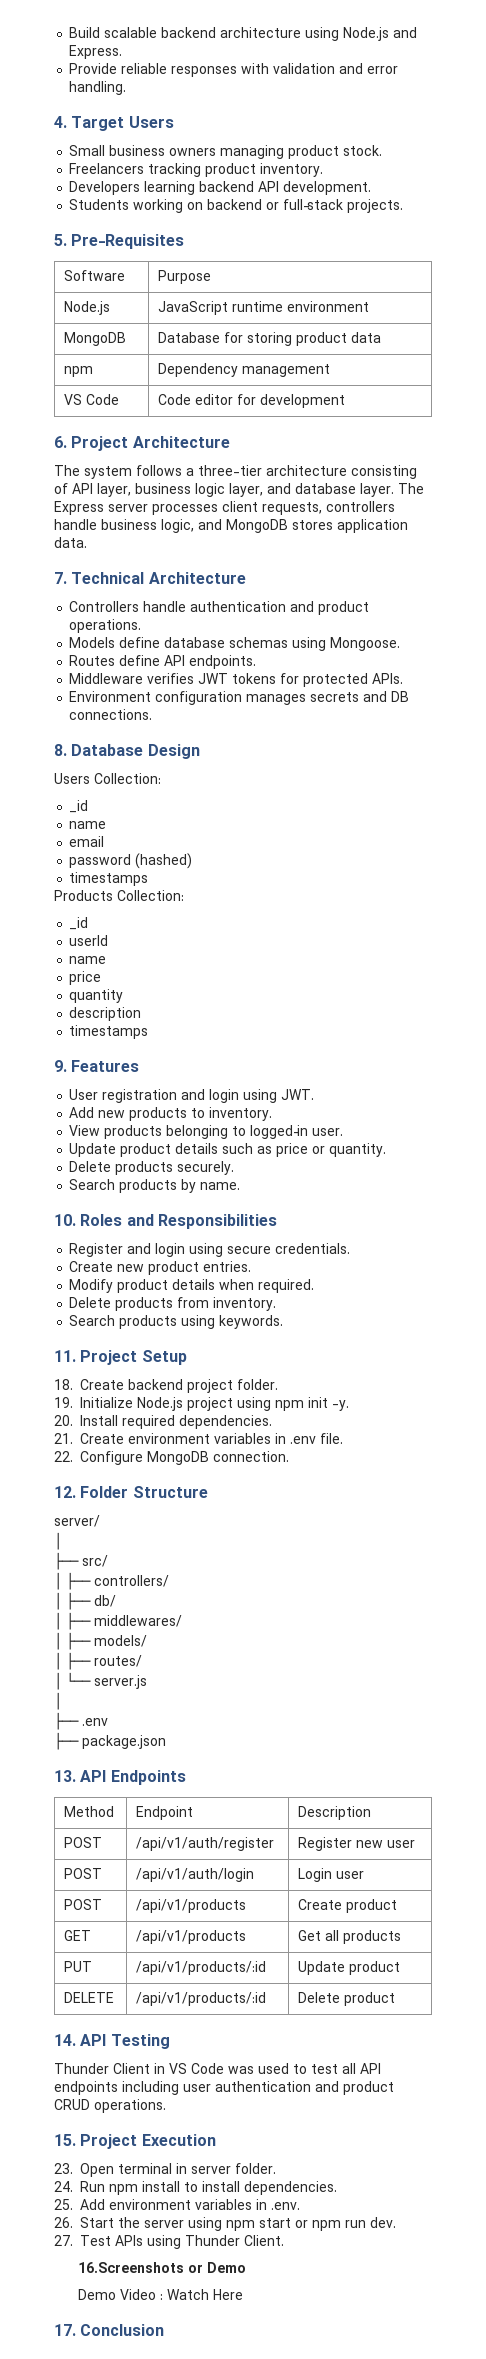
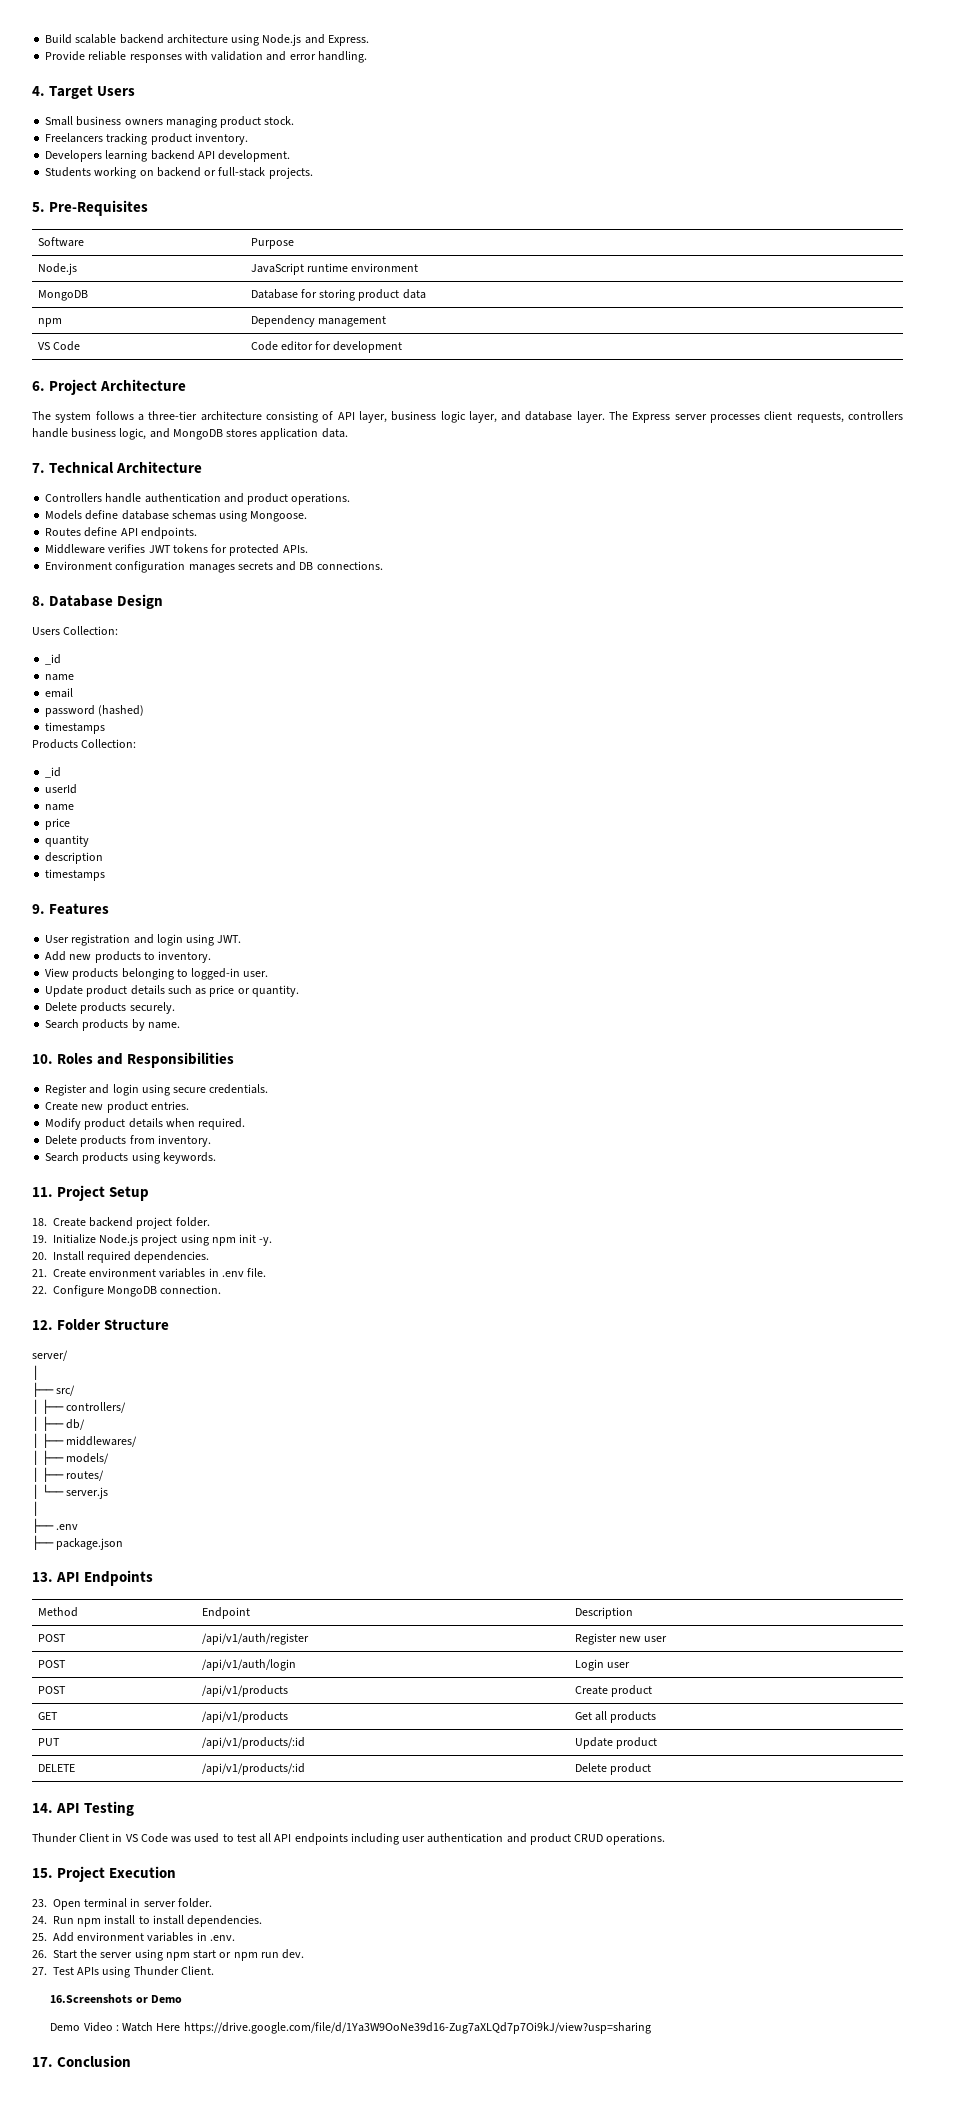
- Demo Video : Watch Here
+ Demo Video : Watch Here https://drive.google.com/file/d/1Ya3W9OoNe39d16-Zug7aXLQd7p7Oi9kJ/view?usp=sharing

